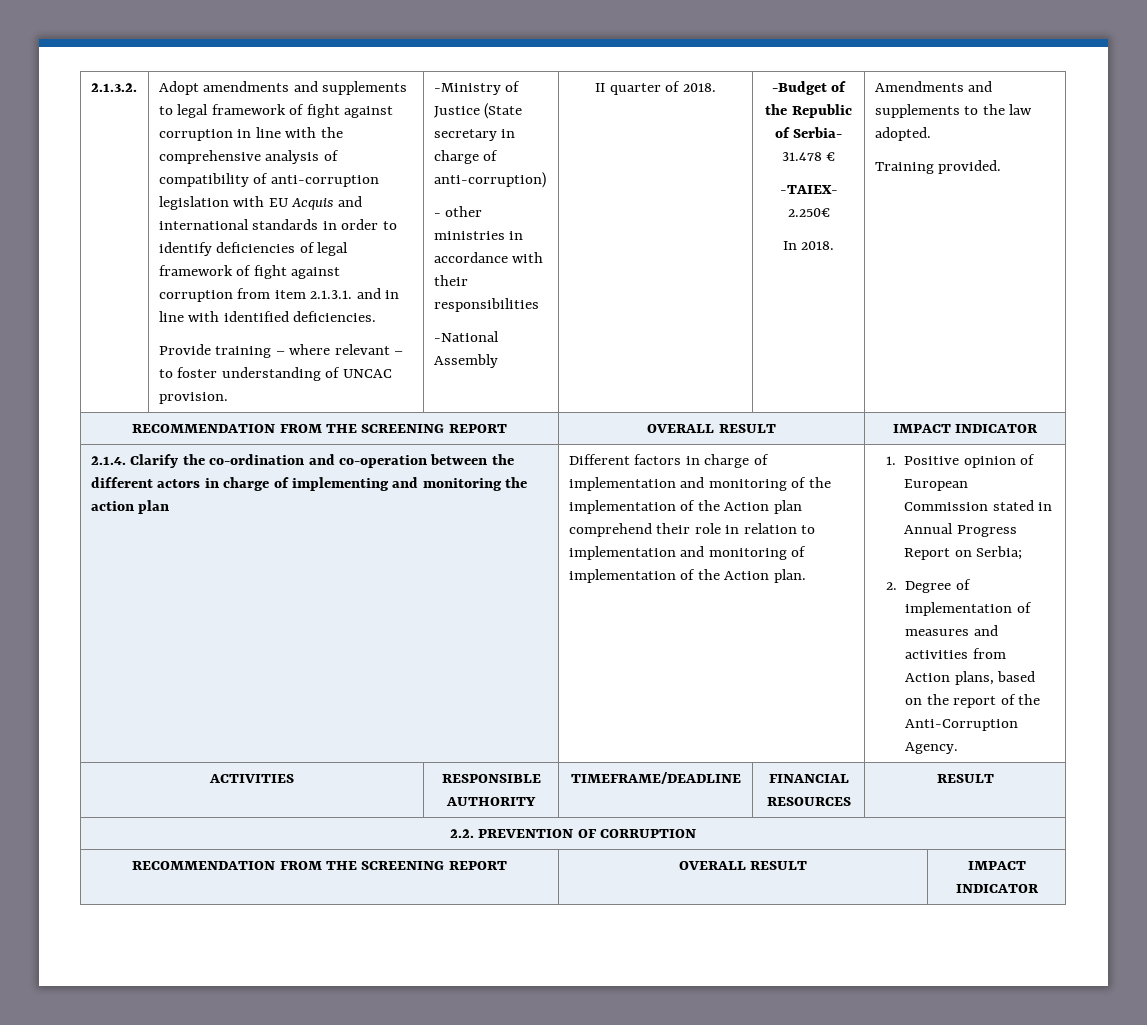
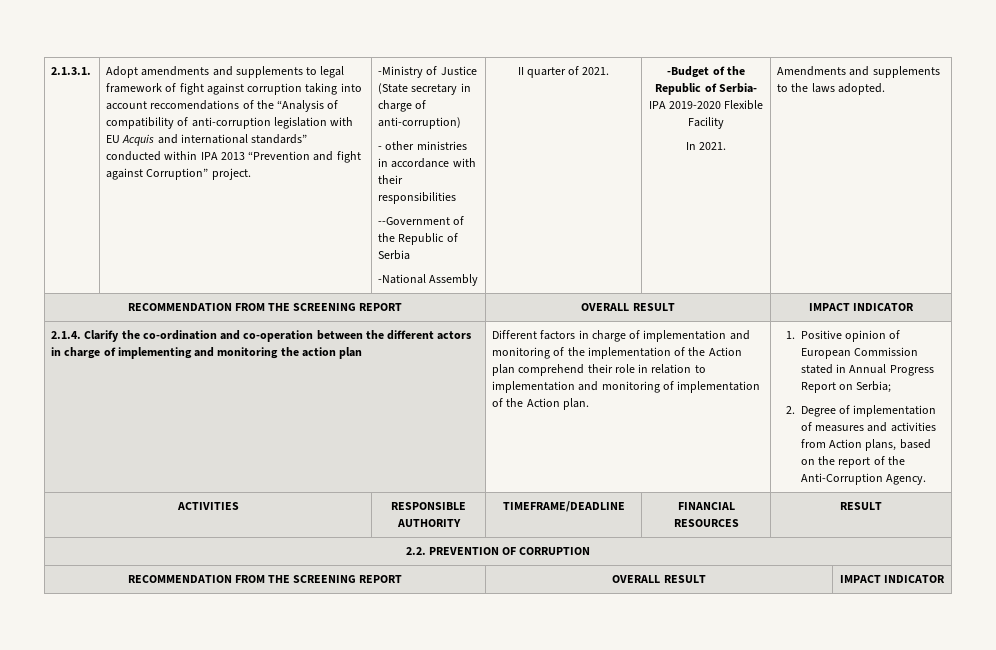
- 2.1.3.2.
+ 2.1.3.1.
- Adopt amendments and supplements to legal framework of fight against corruption in line with the comprehensive analysis of compatibility of anti-corruption legislation with EU Acquis and international standards in order to identify deficiencies of legal framework of fight against corruption from item 2.1.3.1. and in line with identified deficiencies.
- Provide training – where relevant – to foster understanding of UNCAC provision.
+ Adopt amendments and supplements to legal framework of fight against corruption taking into account reccomendations of the “Analysis of compatibility of anti-corruption legislation with EU Acquis and international standards” conducted within IPA 2013 “Prevention and fight against Corruption” project.
+ --Government of the Republic of Serbia
- II quarter of 2018.
+ II quarter of 2021.
- -Budget of the Republic of Serbia- 31.478 €
- -TAIEX- 2.250€
+ -Budget of the Republic of Serbia- IPA 2019-2020 Flexible Facility
- In 2018.
+ In 2021.
- Amendments and supplements to the law adopted.
+ Amendments and supplements to the laws adopted.
- Training provided.

